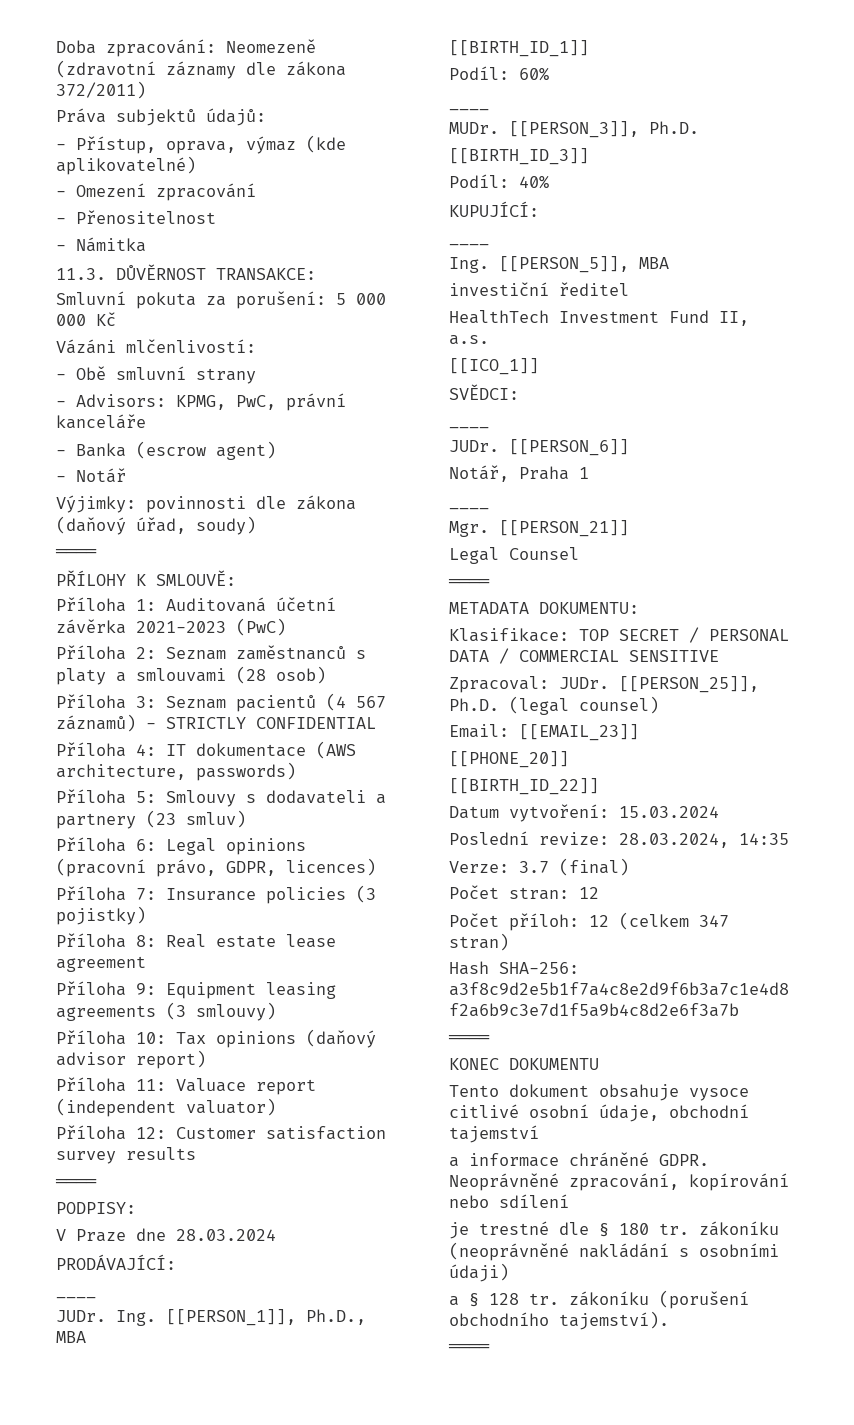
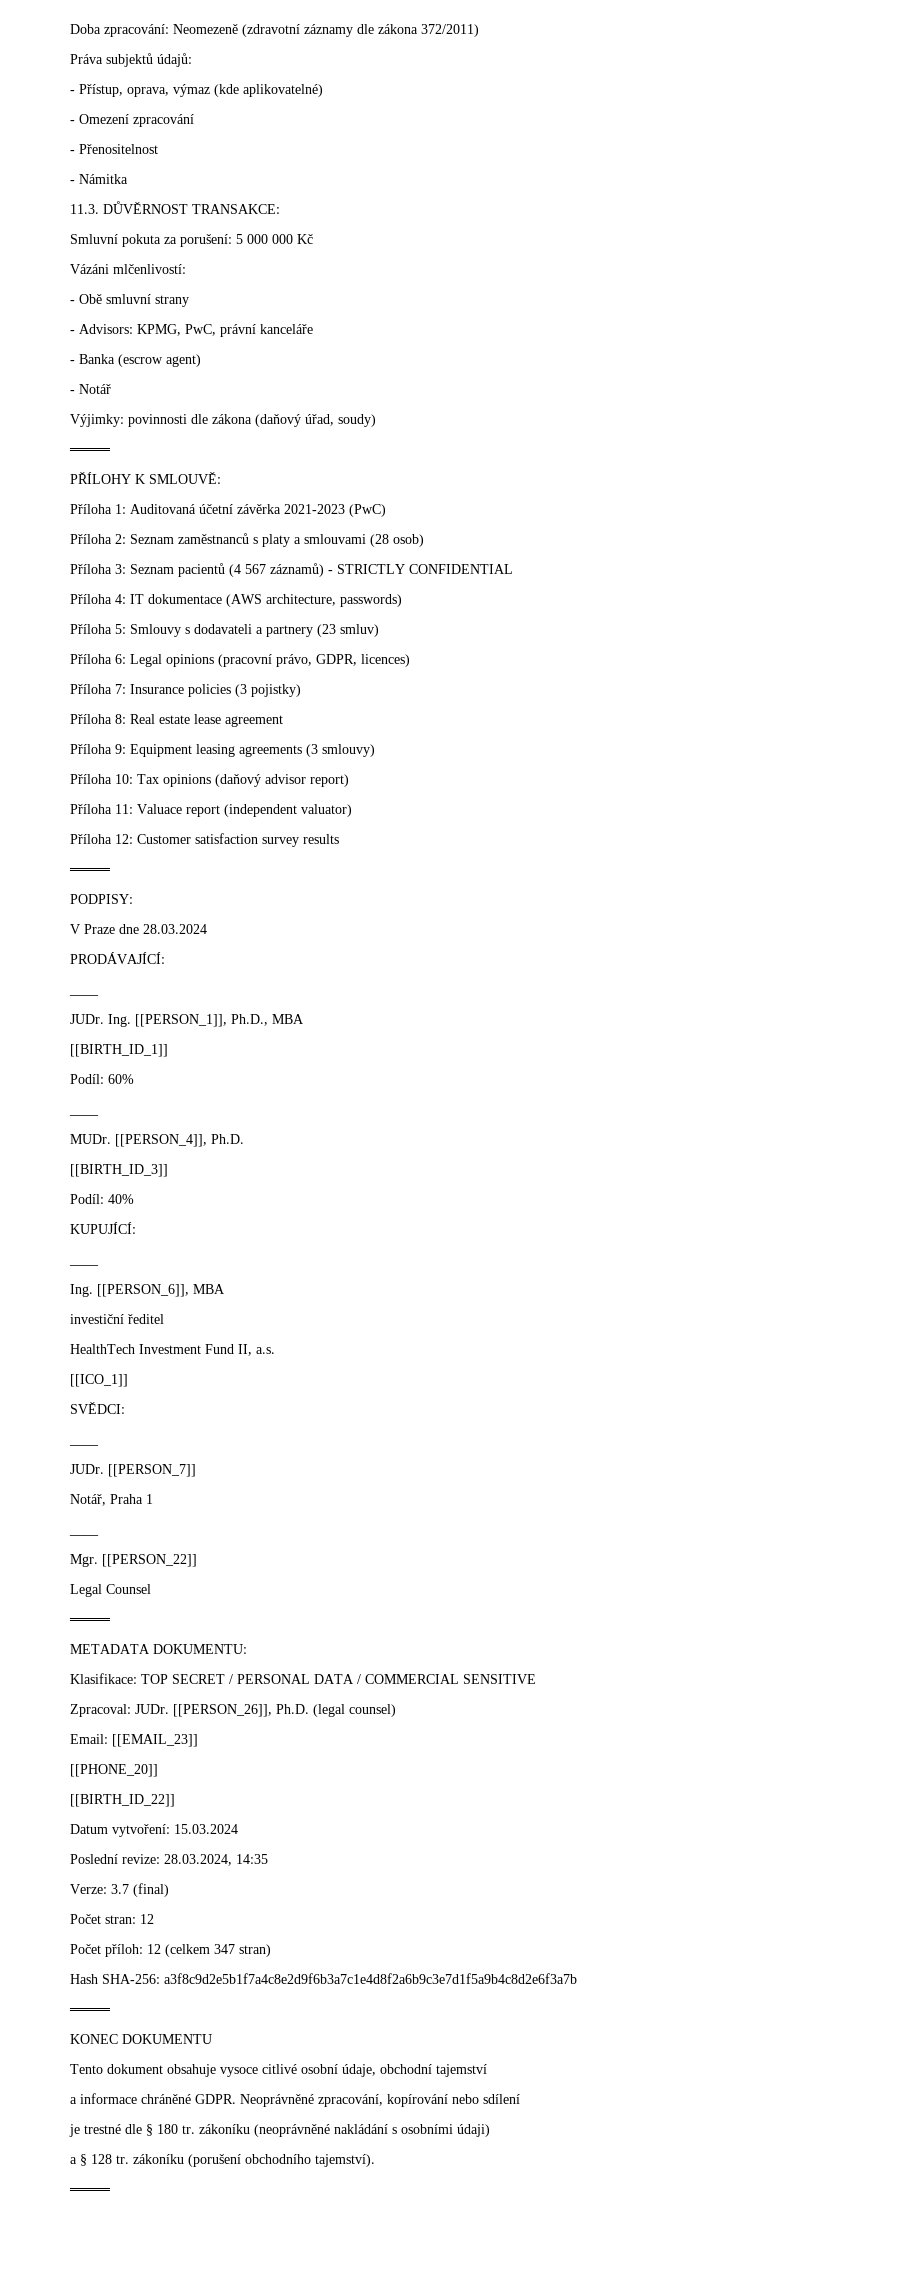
- [[PERSON_3]], Ph.D.
+ [[PERSON_4]], Ph.D.
- Ing. [[PERSON_5]], MBA
+ Ing. [[PERSON_6]], MBA
- [[PERSON_6]]
+ [[PERSON_7]]
- Mgr. [[PERSON_21]]
+ Mgr. [[PERSON_22]]
- [[PERSON_25]], Ph.D. (legal counsel)
+ [[PERSON_26]], Ph.D. (legal counsel)

